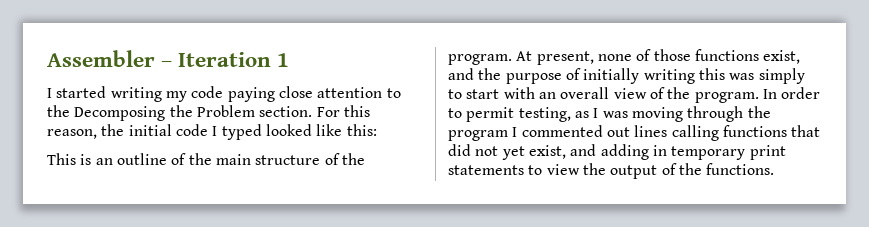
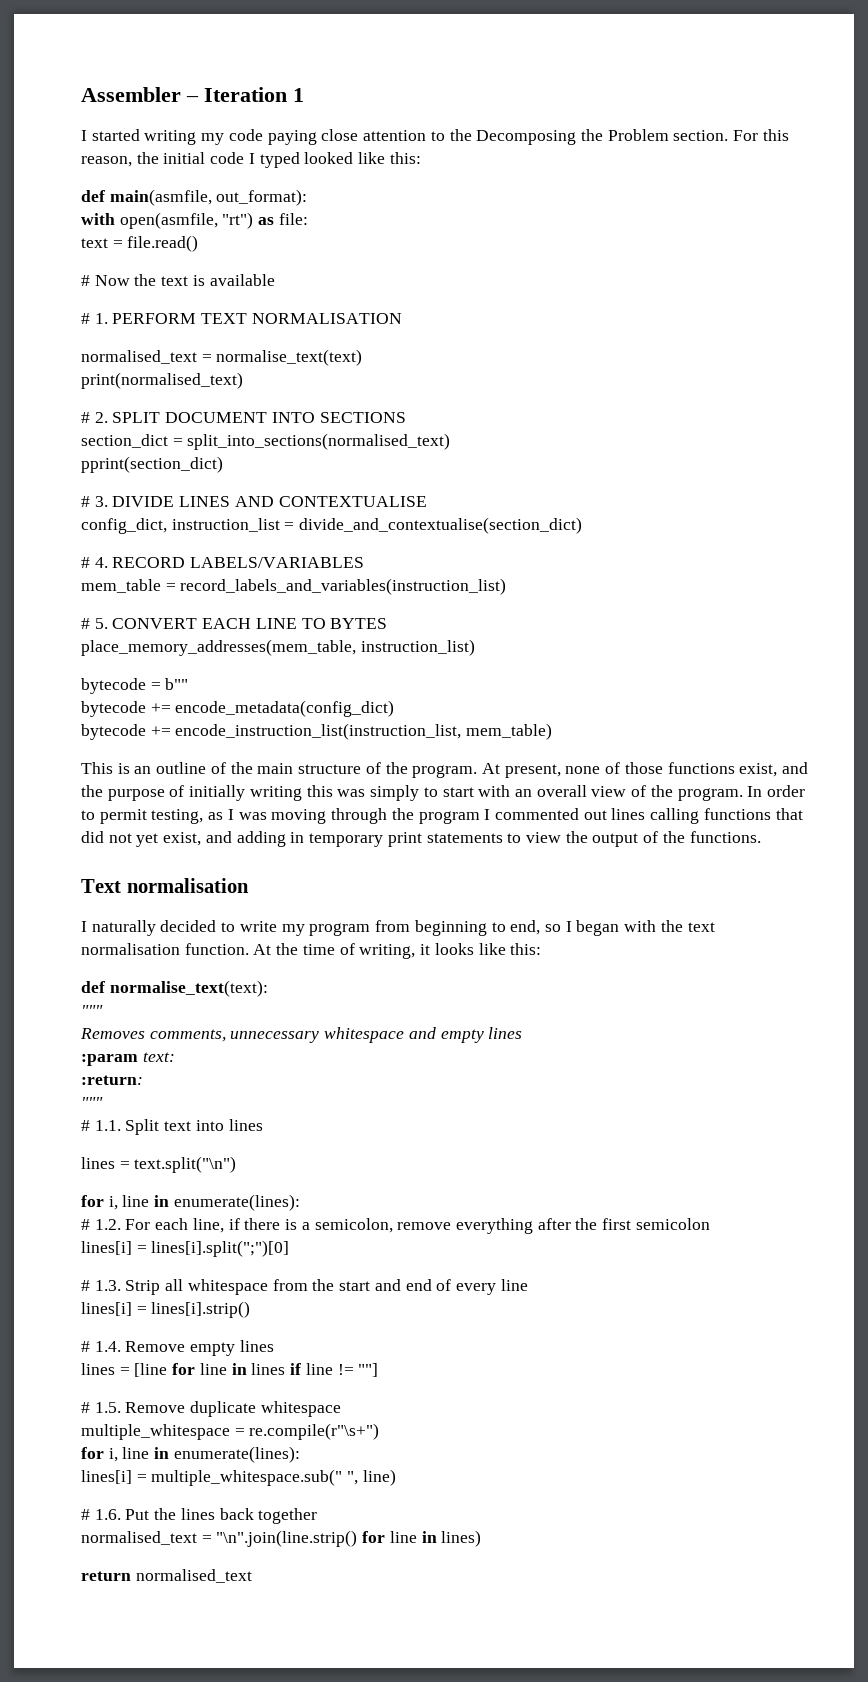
+ def main(asmfile, out_format):
+ with open(asmfile, "rt") as file:
+ text = file.read()
+ # Now the text is available
+ # 1. PERFORM TEXT NORMALISATION
+ normalised_text = normalise_text(text)
+ print(normalised_text)
+ # 2. SPLIT DOCUMENT INTO SECTIONS
+ section_dict = split_into_sections(normalised_text)
+ pprint(section_dict)
+ # 3. DIVIDE LINES AND CONTEXTUALISE
+ config_dict, instruction_list = divide_and_contextualise(section_dict)
+ # 4. RECORD LABELS/VARIABLES
+ mem_table = record_labels_and_variables(instruction_list)
+ # 5. CONVERT EACH LINE TO BYTES
+ place_memory_addresses(mem_table, instruction_list)
+ bytecode = b""
+ bytecode += encode_metadata(config_dict)
+ bytecode += encode_instruction_list(instruction_list, mem_table)
+ Text normalisation
+ I naturally decided to write my program from beginning to end, so I began with the text normalisation function. At the time of writing, it looks like this:
+ def normalise_text(text):
+ """
+ Removes comments, unnecessary whitespace and empty lines
+ :param text:
+ :return:
+ """
+ # 1.1. Split text into lines
+ lines = text.split("\n")
+ for i, line in enumerate(lines):
+ # 1.2. For each line, if there is a semicolon, remove everything after the first semicolon
+ lines[i] = lines[i].split(";")[0]
+ # 1.3. Strip all whitespace from the start and end of every line
+ lines[i] = lines[i].strip()
+ # 1.4. Remove empty lines
+ lines = [line for line in lines if line != ""]
+ # 1.5. Remove duplicate whitespace
+ multiple_whitespace = re.compile(r"\s+")
+ for i, line in enumerate(lines):
+ lines[i] = multiple_whitespace.sub(" ", line)
+ # 1.6. Put the lines back together
+ normalised_text = "\n".join(line.strip() for line in lines)
+ return normalised_text

